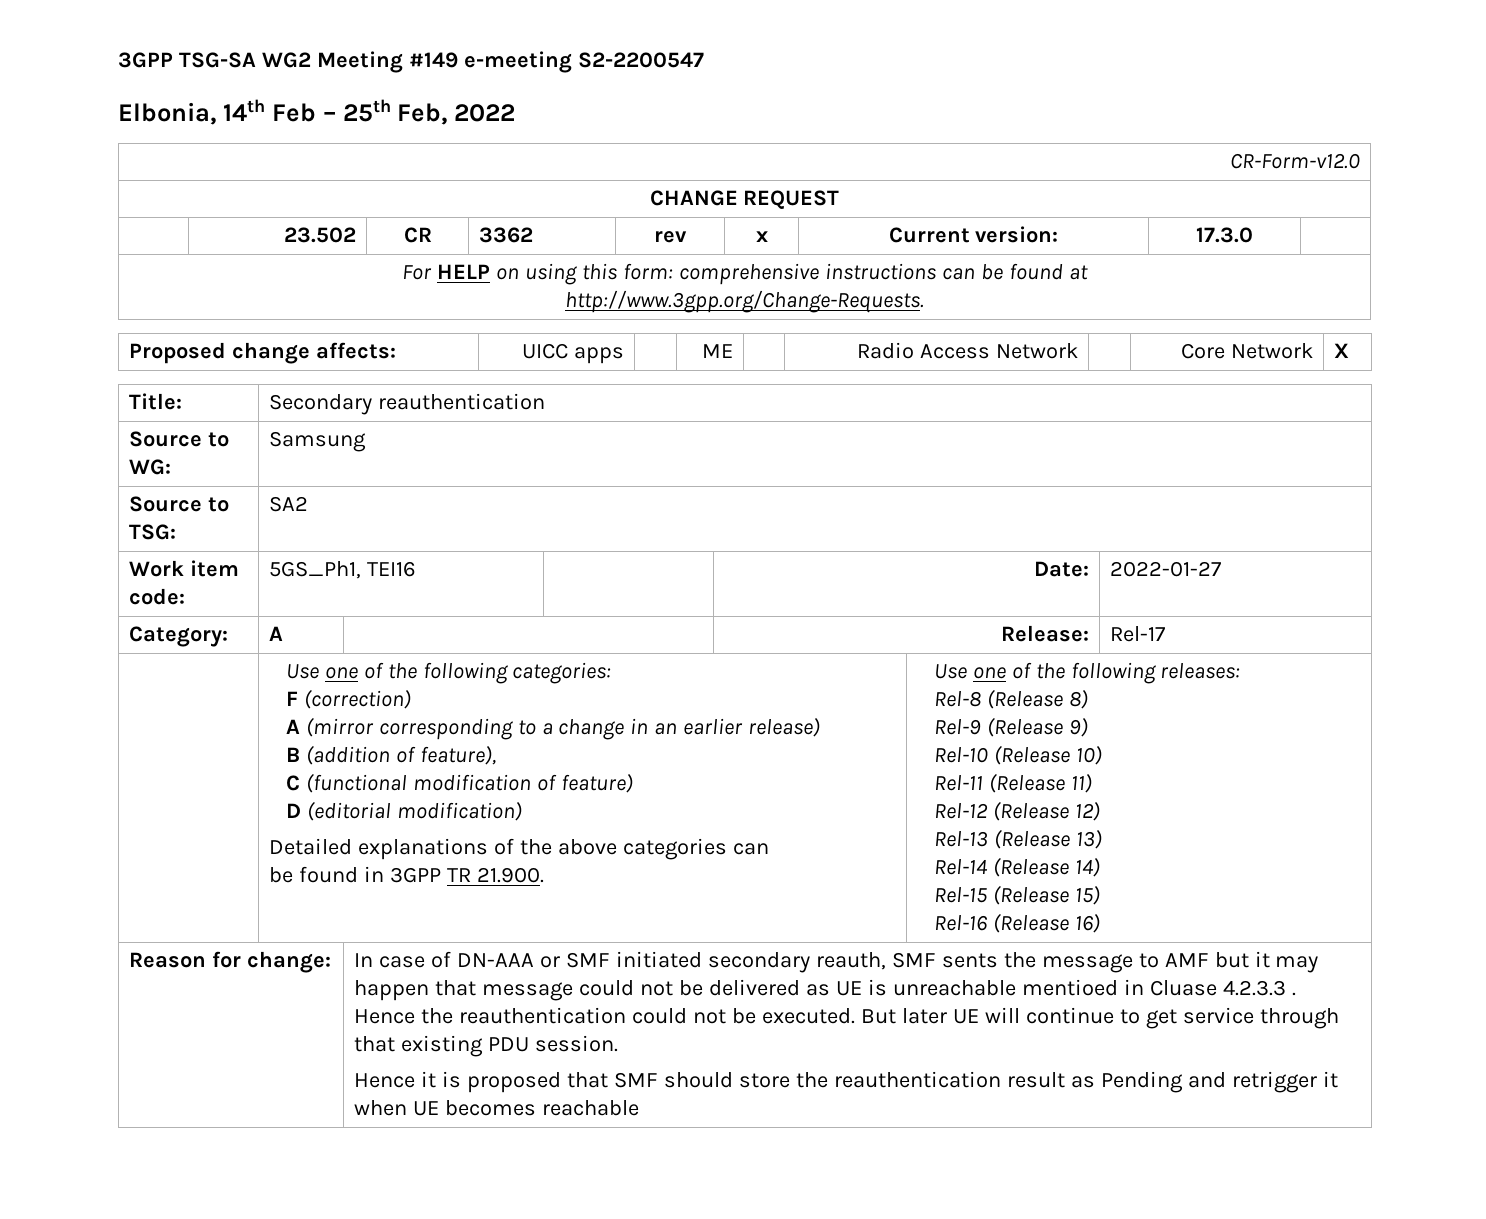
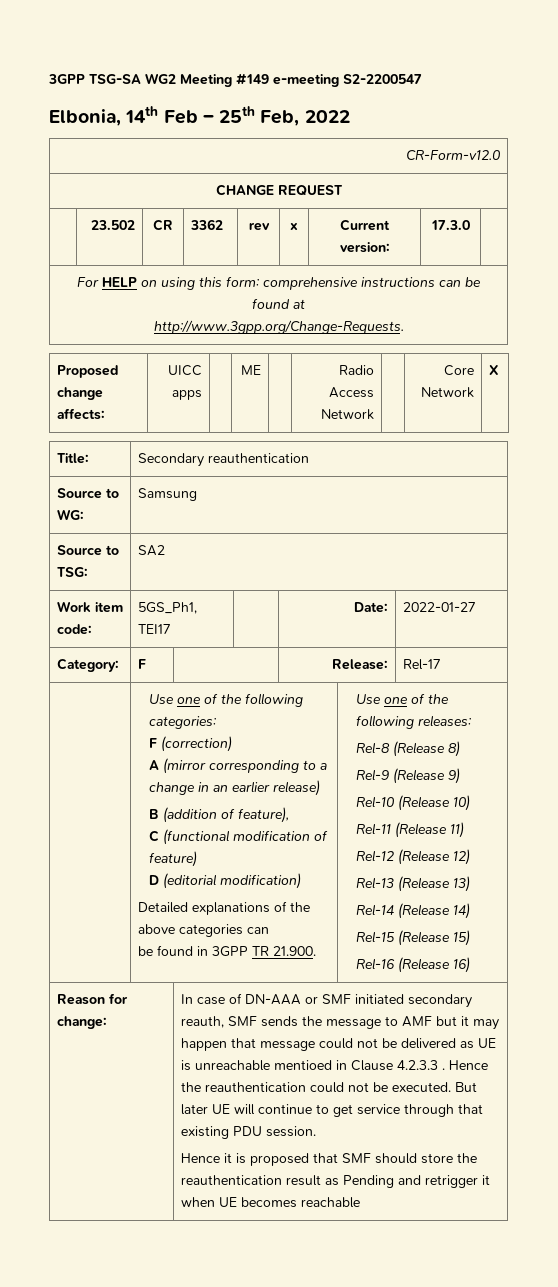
- Work item code: | 5GS_Ph1, TEI16 | | Date: | 2022-01-27
+ Work item code: | 5GS_Ph1, TEI17 | | Date: | 2022-01-27
- Category: | A | | Release: | Rel-17
+ Category: | F | | Release: | Rel-17
- In case of DN-AAA or SMF initiated secondary reauth, SMF sents the message to AMF but it may happen that message could not be delivered as UE is unreachable mentioed in Cluase 4.2.3.3 .
+ In case of DN-AAA or SMF initiated secondary reauth, SMF sends the message to AMF but it may happen that message could not be delivered as UE is unreachable mentioed in Clause 4.2.3.3 .

